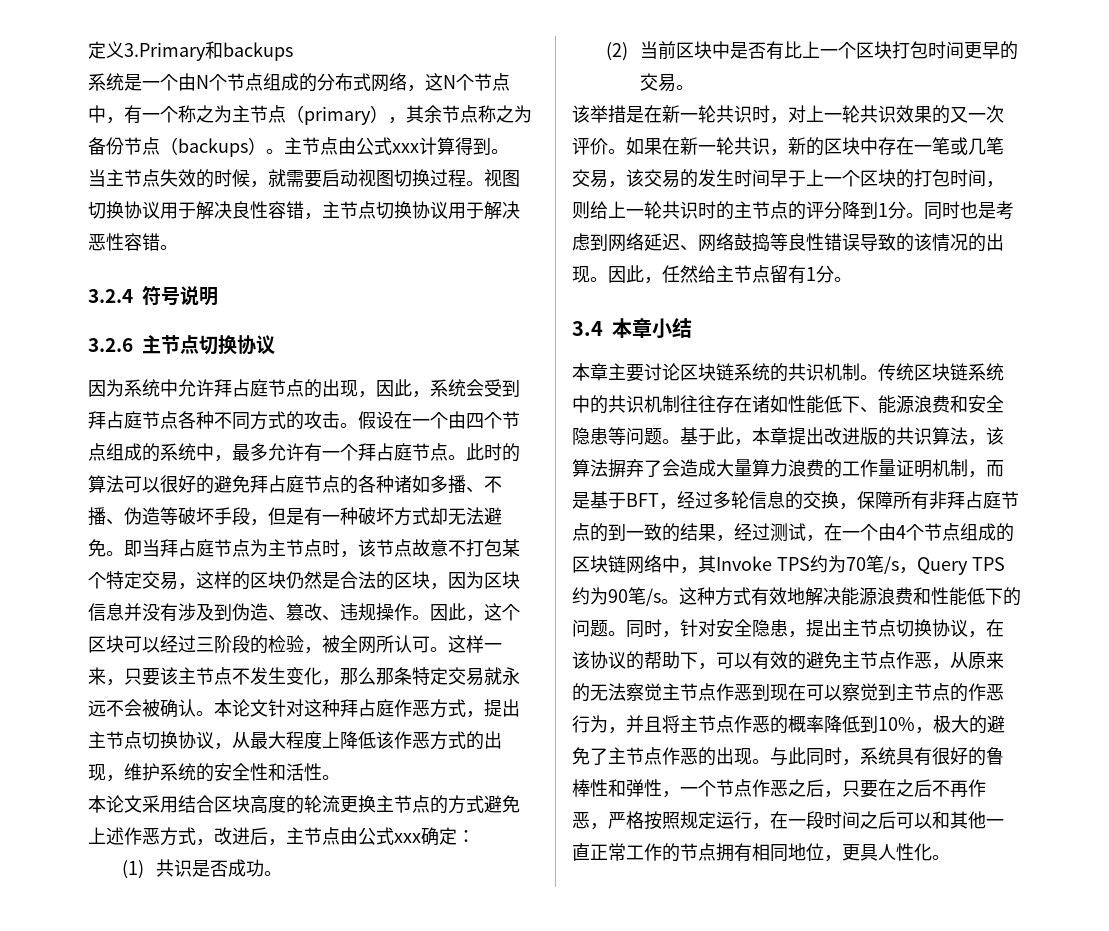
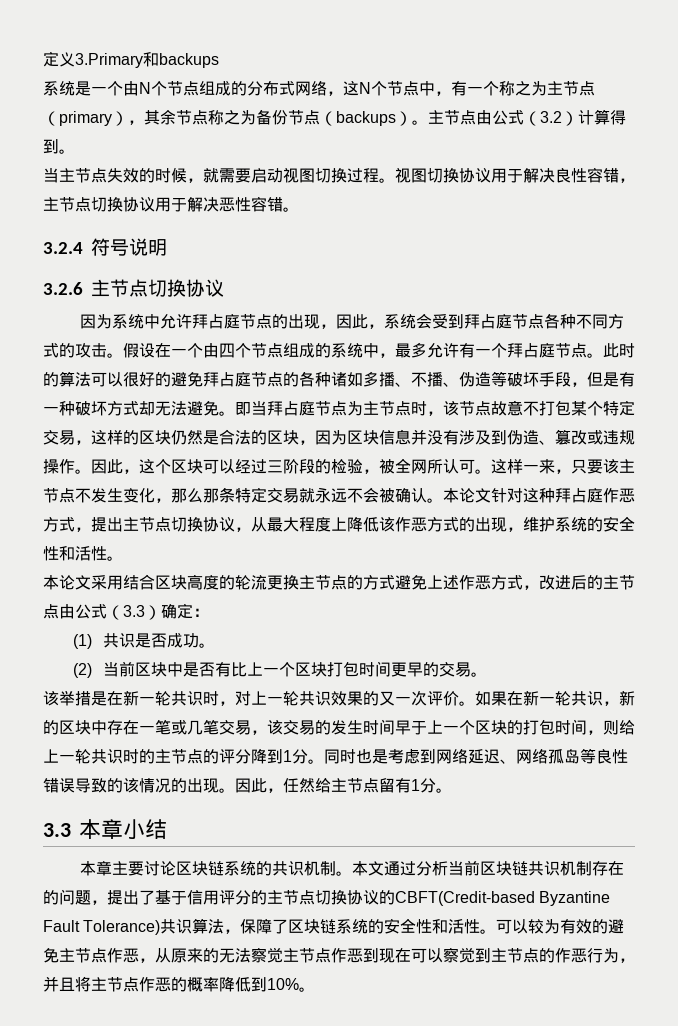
- 主节点由公式xxx计算得到。
+ 主节点由公式（3.2）计算得到。
- 即当拜占庭节点为主节点时，该节点故意不打包某个特定交易，这样的区块仍然是合法的区块，因为区块信息并没有涉及到伪造、篡改、违规操作。
+ 即当拜占庭节点为主节点时，该节点故意不打包某个特定交易，这样的区块仍然是合法的区块，因为区块信息并没有涉及到伪造、篡改或违规操作。
- 本论文采用结合区块高度的轮流更换主节点的方式避免上述作恶方式，改进后，主节点由公式xxx确定：
+ 本论文采用结合区块高度的轮流更换主节点的方式避免上述作恶方式，改进后的主节点由公式（3.3）确定：
- 同时也是考虑到网络延迟、网络鼓捣等良性错误导致的该情况的出现。
+ 同时也是考虑到网络延迟、网络孤岛等良性错误导致的该情况的出现。
- 3.4本章小结
+ 3.3本章小结
- 传统区块链系统中的共识机制往往存在诸如性能低下、能源浪费和安全隐患等问题。基于此，本章提出改进版的共识算法，该算法摒弃了会造成大量算力浪费的工作量证明机制，而是基于BFT，经过多轮信息的交换，保障所有非拜占庭节点的到一致的结果，经过测试，在一个由4个节点组成的区块链网络中，其Invoke TPS约为70笔/s，Query TPS约为90笔/s。这种方式有效地解决能源浪费和性能低下的问题。同时，针对安全隐患，提出主节点切换协议，在该协议的帮助下，可以有效的避免主节点作恶，从原来的无法察觉主节点作恶到现在可以察觉到主节点的作恶行为，并且将主节点作恶的概率降低到10%，极大的避免了主节点作恶的出现。与此同时，系统具有很好的鲁棒性和弹性，一个节点作恶之后，只要在之后不再作恶，严格按照规定运行，在一段时间之后可以和其他一直正常工作的节点拥有相同地位，更具人性化。
+ 本文通过分析当前区块链共识机制存在的问题，提出了基于信用评分的主节点切换协议的CBFT(Credit-based Byzantine Fault Tolerance)共识算法，保障了区块链系统的安全性和活性。可以较为有效的避免主节点作恶，从原来的无法察觉主节点作恶到现在可以察觉到主节点的作恶行为，并且将主节点作恶的概率降低到10%。

